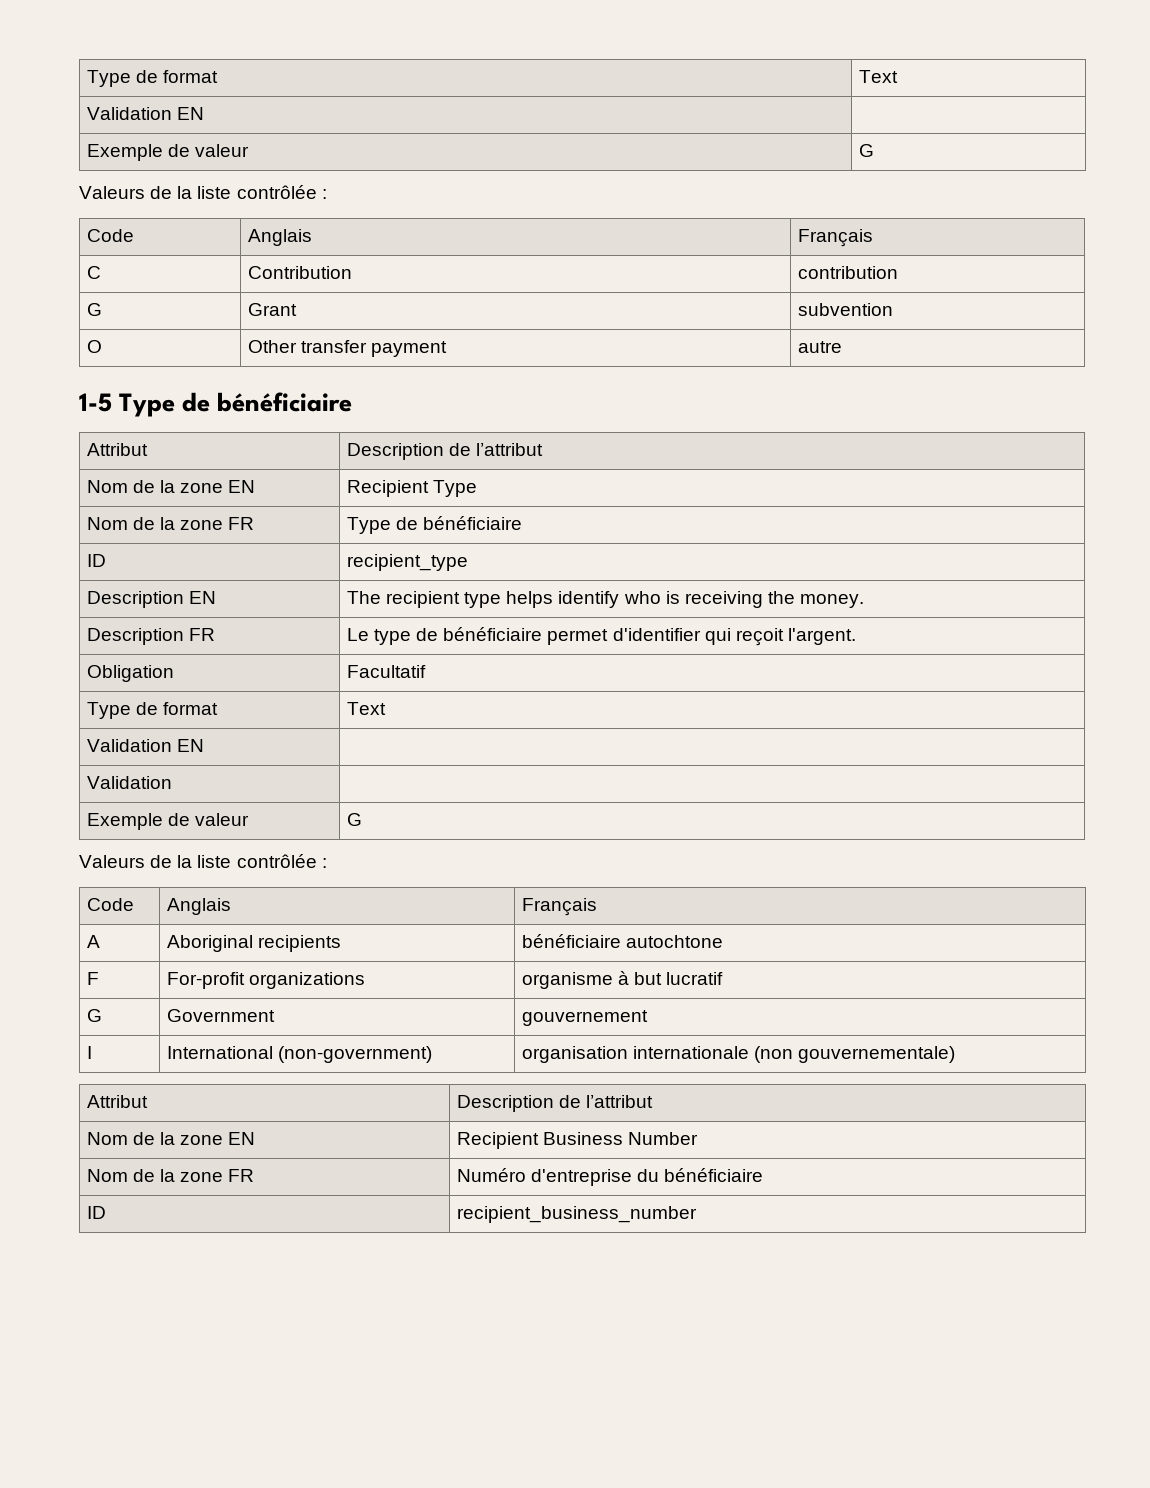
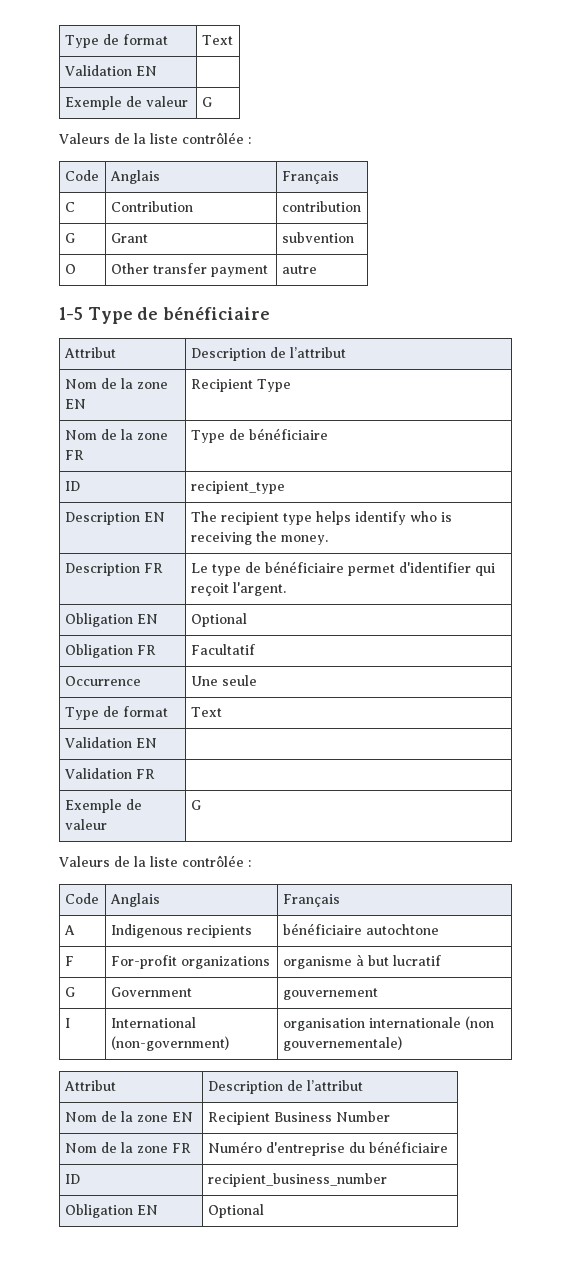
  Description FR | Le type de bénéficiaire permet d'identifier qui reçoit l'argent.
- Obligation | Facultatif
+ Obligation EN | Optional
+ Obligation FR | Facultatif
+ Occurrence | Une seule
- Validation |
+ Validation FR |
- A | Aboriginal recipients | bénéficiaire autochtone
+ A | Indigenous recipients | bénéficiaire autochtone
  ID | recipient_business_number
+ Obligation EN | Optional

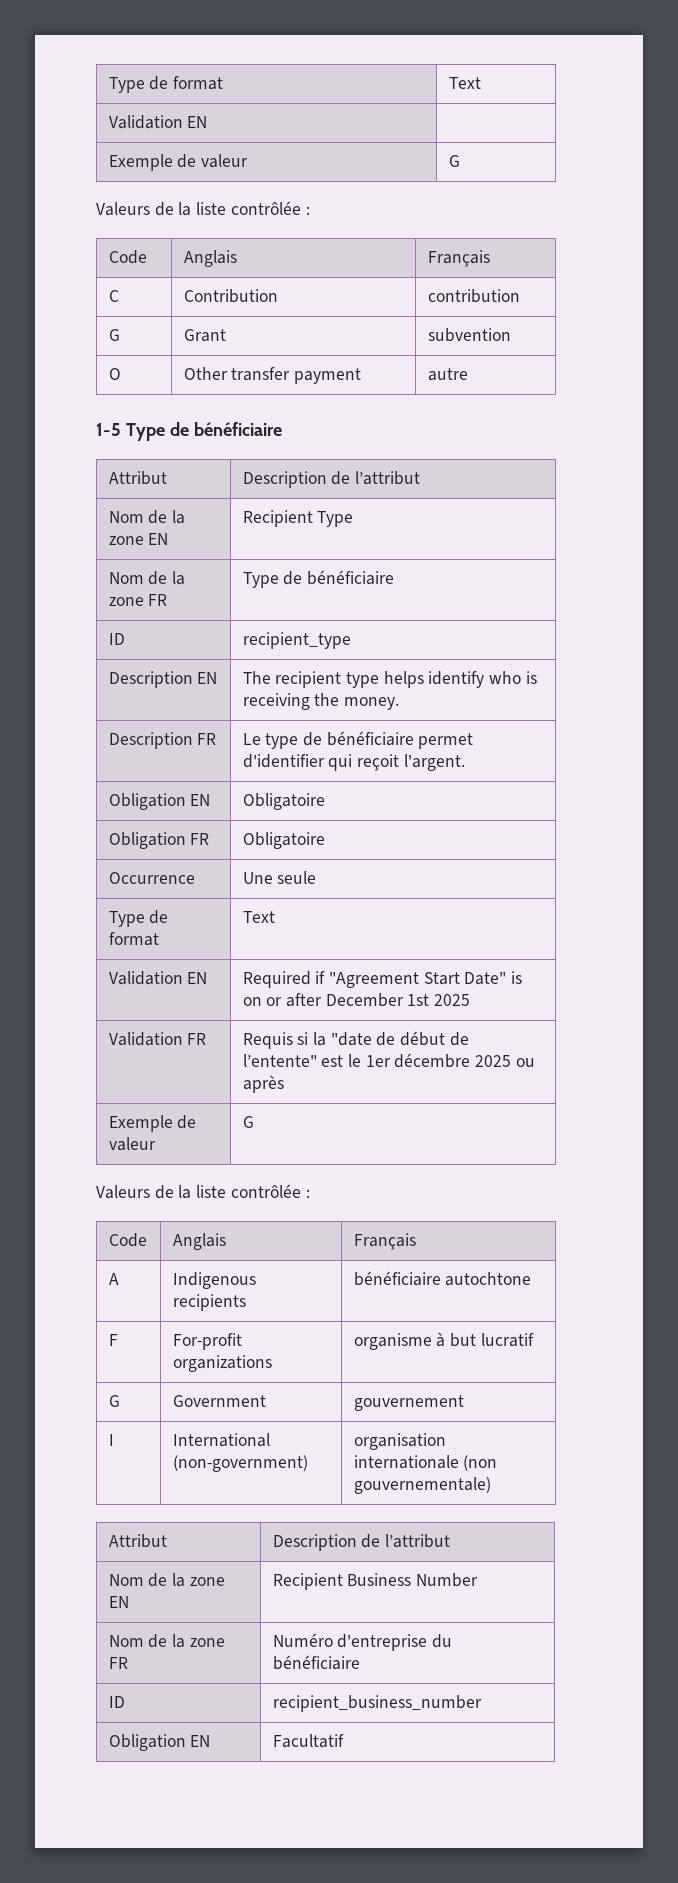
  Description FR | Le type de bénéficiaire permet d'identifier qui reçoit l'argent.
- Obligation EN | Optional
+ Obligation EN | Obligatoire
- Obligation FR | Facultatif
+ Obligation FR | Obligatoire
  Occurrence | Une seule
  Type de format | Text
- Validation EN |
- Validation FR |
+ Validation EN | Required if "Agreement Start Date" is on or after December 1st 2025
+ Validation FR | Requis si la "date de début de l’entente" est le 1er décembre 2025 ou après
  ID | recipient_business_number
- Obligation EN | Optional
+ Obligation EN | Facultatif

